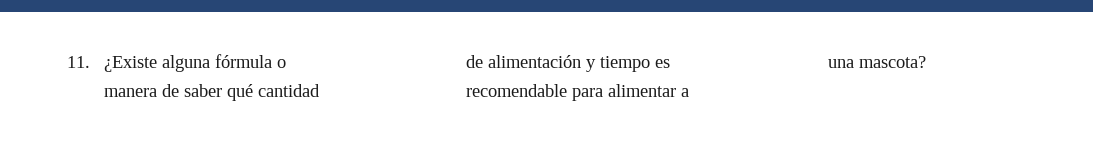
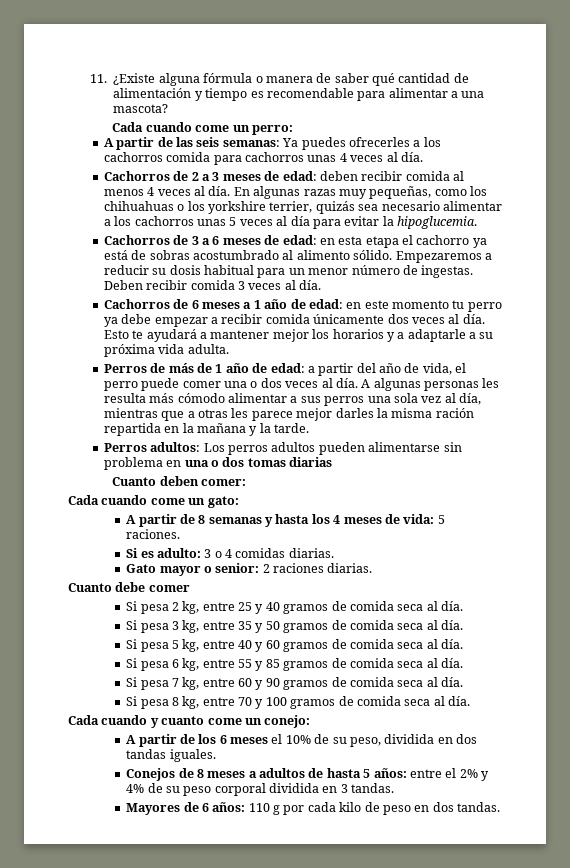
+ Cada cuando come un perro:
+ A partir de las seis semanas: Ya puedes ofrecerles a los cachorros comida para cachorros unas 4 veces al día.
+ Cachorros de 2 a 3 meses de edad: deben recibir comida al menos 4 veces al día. En algunas razas muy pequeñas, como los chihuahuas o los yorkshire terrier, quizás sea necesario alimentar a los cachorros unas 5 veces al día para evitar la hipoglucemia.
+ Cachorros de 3 a 6 meses de edad: en esta etapa el cachorro ya está de sobras acostumbrado al alimento sólido. Empezaremos a reducir su dosis habitual para un menor número de ingestas. Deben recibir comida 3 veces al día.
+ Cachorros de 6 meses a 1 año de edad: en este momento tu perro ya debe empezar a recibir comida únicamente dos veces al día. Esto te ayudará a mantener mejor los horarios y a adaptarle a su próxima vida adulta.
+ Perros de más de 1 año de edad: a partir del año de vida, el perro puede comer una o dos veces al día. A algunas personas les resulta más cómodo alimentar a sus perros una sola vez al día, mientras que a otras les parece mejor darles la misma ración repartida en la mañana y la tarde.
+ Perros adultos: Los perros adultos pueden alimentarse sin problema en una o dos tomas diarias
+ Cuanto deben comer:
+ Cada cuando come un gato:
+ A partir de 8 semanas y hasta los 4 meses de vida: 5 raciones.
+ Si es adulto: 3 o 4 comidas diarias.
+ Gato mayor o senior: 2 raciones diarias.
+ Cuanto debe comer
+ Si pesa 2 kg, entre 25 y 40 gramos de comida seca al día.
+ Si pesa 3 kg, entre 35 y 50 gramos de comida seca al día.
+ Si pesa 5 kg, entre 40 y 60 gramos de comida seca al día.
+ Si pesa 6 kg, entre 55 y 85 gramos de comida seca al día.
+ Si pesa 7 kg, entre 60 y 90 gramos de comida seca al día.
+ Si pesa 8 kg, entre 70 y 100 gramos de comida seca al día.
+ Cada cuando y cuanto come un conejo:
+ A partir de los 6 meses el 10% de su peso, dividida en dos tandas iguales.
+ Conejos de 8 meses a adultos de hasta 5 años: entre el 2% y 4% de su peso corporal dividida en 3 tandas.
+ Mayores de 6 años: 110 g por cada kilo de peso en dos tandas.

